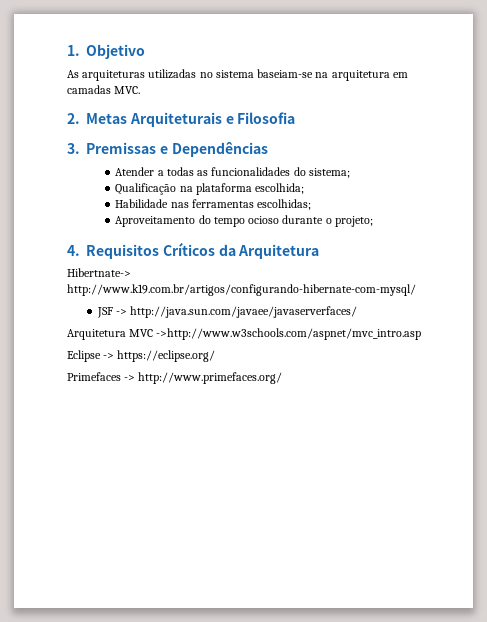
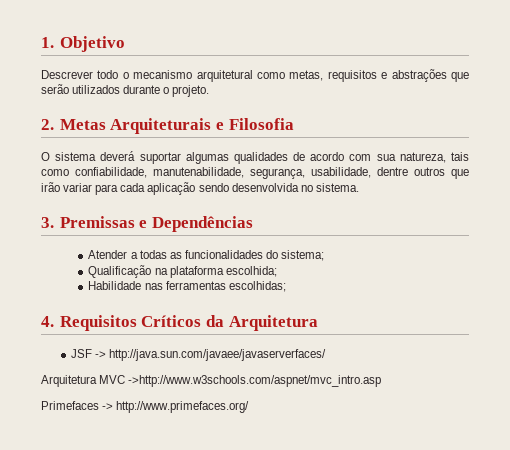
- As arquiteturas utilizadas no sistema baseiam-se na arquitetura em camadas MVC.
+ Descrever todo o mecanismo arquitetural como metas, requisitos e abstrações que serão utilizados durante o projeto.
+ O sistema deverá suportar algumas qualidades de acordo com sua natureza, tais como confiabilidade, manutenabilidade, segurança, usabilidade, dentre outros que irão variar para cada aplicação sendo desenvolvida no sistema.
- Aproveitamento do tempo ocioso durante o projeto;
- Hibertnate-> http://www.k19.com.br/artigos/configurando-hibernate-com-mysql/
- Eclipse -> https://eclipse.org/

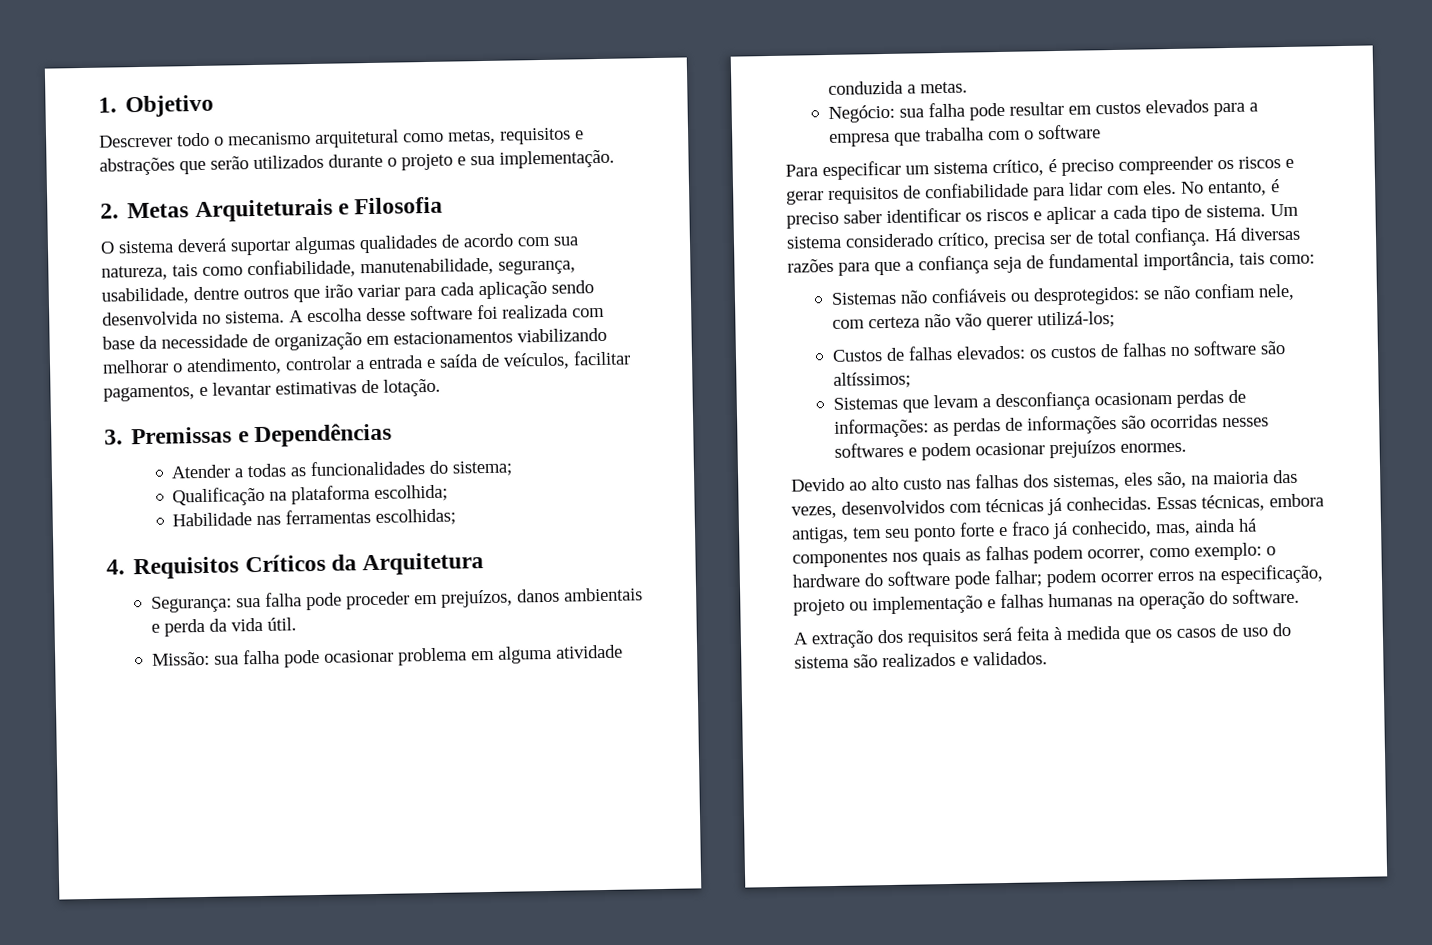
- Descrever todo o mecanismo arquitetural como metas, requisitos e abstrações que serão utilizados durante o projeto.
+ Descrever todo o mecanismo arquitetural como metas, requisitos e abstrações que serão utilizados durante o projeto e sua implementação.
+ A escolha desse software foi realizada com base da necessidade de organização em estacionamentos viabilizando melhorar o atendimento, controlar a entrada e saída de veículos, facilitar pagamentos, e levantar estimativas de lotação.
- JSF -> http://java.sun.com/javaee/javaserverfaces/
- Arquitetura MVC ->http://www.w3schools.com/aspnet/mvc_intro.asp
- Primefaces -> http://www.primefaces.org/
+ Segurança: sua falha pode proceder em prejuízos, danos ambientais e perda da vida útil.
+ Missão: sua falha pode ocasionar problema em alguma atividade conduzida a metas.
+ Negócio: sua falha pode resultar em custos elevados para a empresa que trabalha com o software
+ Para especificar um sistema crítico, é preciso compreender os riscos e gerar requisitos de confiabilidade para lidar com eles. No entanto, é preciso saber identificar os riscos e aplicar a cada tipo de sistema. Um sistema considerado crítico, precisa ser de total confiança. Há diversas razões para que a confiança seja de fundamental importância, tais como:
+ Sistemas não confiáveis ou desprotegidos: se não confiam nele, com certeza não vão querer utilizá-los;
+ Custos de falhas elevados: os custos de falhas no software são altíssimos;
+ Sistemas que levam a desconfiança ocasionam perdas de informações: as perdas de informações são ocorridas nesses softwares e podem ocasionar prejuízos enormes.
+ Devido ao alto custo nas falhas dos sistemas, eles são, na maioria das vezes, desenvolvidos com técnicas já conhecidas. Essas técnicas, embora antigas, tem seu ponto forte e fraco já conhecido, mas, ainda há componentes nos quais as falhas podem ocorrer, como exemplo: o hardware do software pode falhar; podem ocorrer erros na especificação, projeto ou implementação e falhas humanas na operação do software.
+ A extração dos requisitos será feita à medida que os casos de uso do sistema são realizados e validados.

